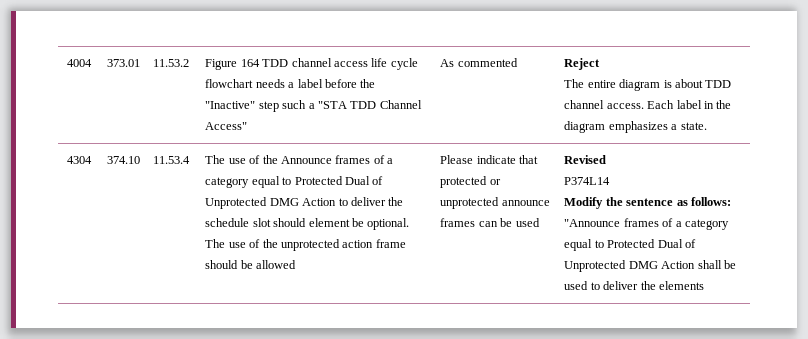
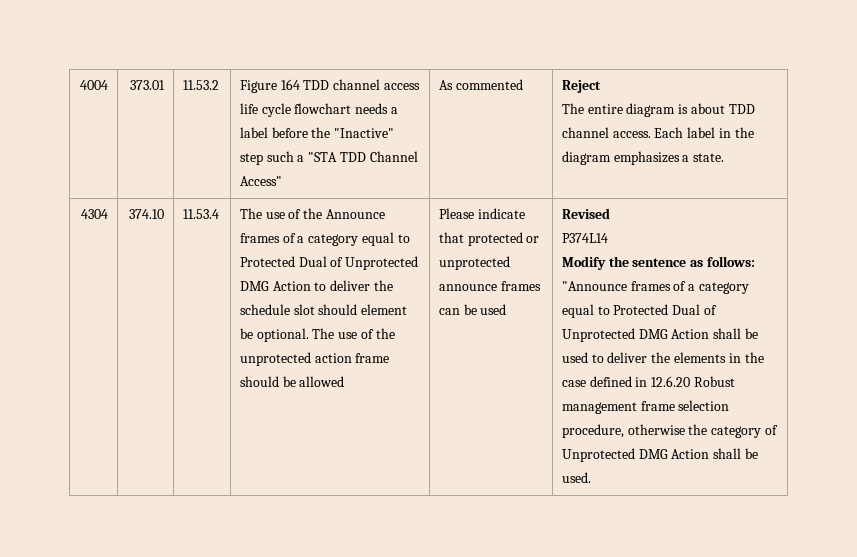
- Modify the sentence as follows: "Announce frames of a category equal to Protected Dual of Unprotected DMG Action shall be used to deliver the elements
+ Modify the sentence as follows: "Announce frames of a category equal to Protected Dual of Unprotected DMG Action shall be used to deliver the elements in the case defined in 12.6.20 Robust management frame selection procedure, otherwise the category of Unprotected DMG Action shall be used.

